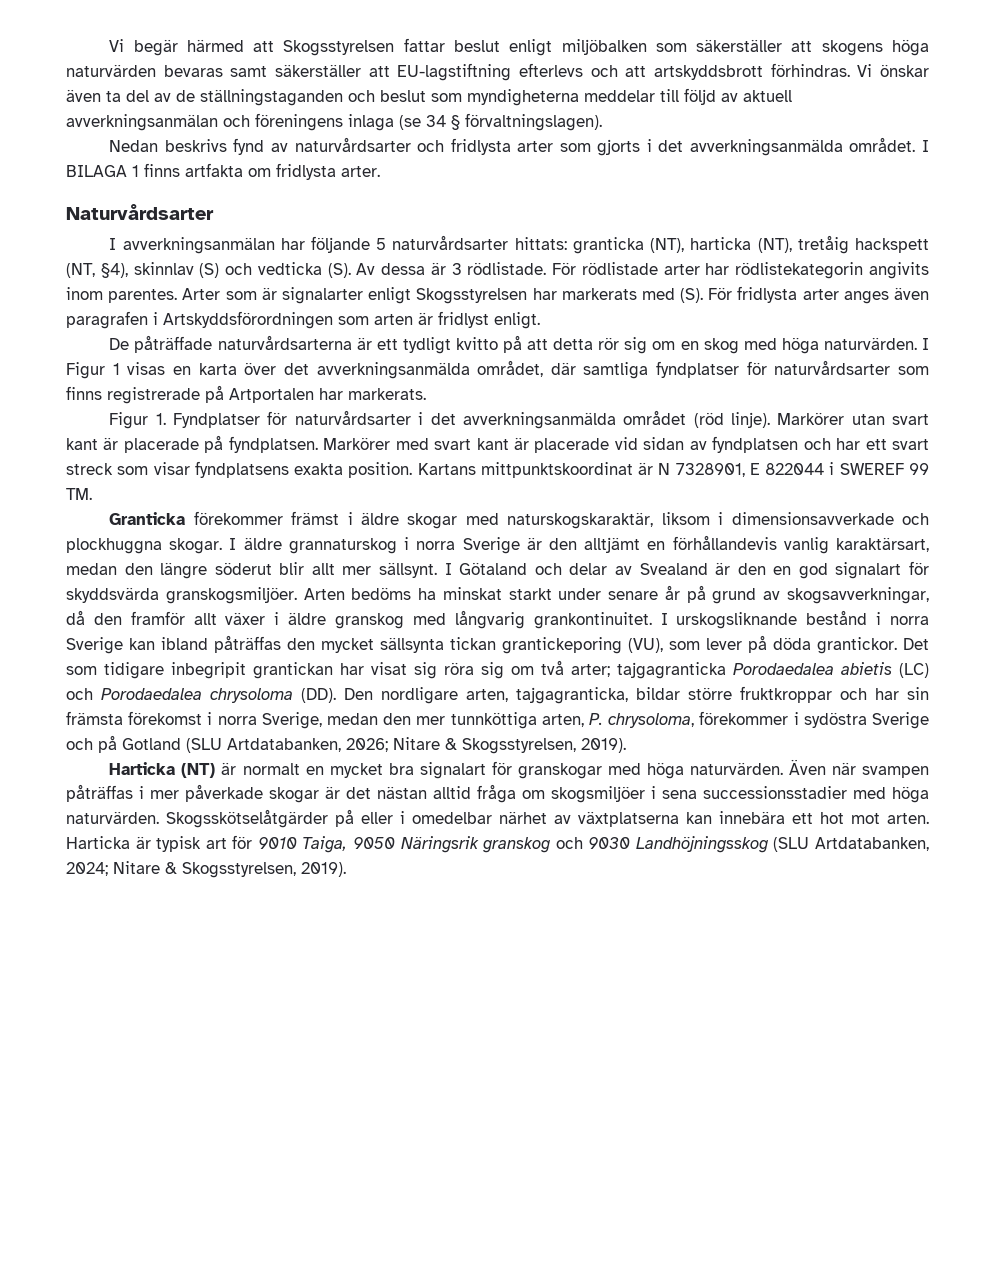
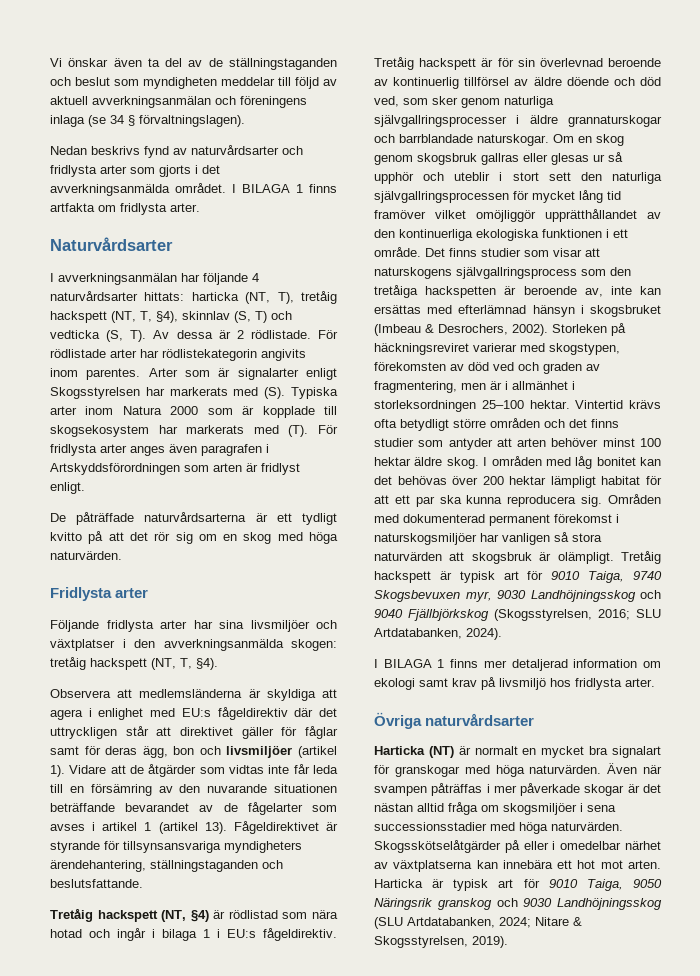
- Vi begär härmed att Skogsstyrelsen fattar beslut enligt miljöbalken som säkerställer att skogens höga naturvärden bevaras samt säkerställer att EU-lagstiftning efterlevs och att artskyddsbrott förhindras. Vi önskar även ta del av de ställningstaganden och beslut som myndigheterna meddelar till följd av aktuell avverkningsanmälan och föreningens inlaga (se 34 § förvaltningslagen).
+ Vi önskar även ta del av de ställningstaganden och beslut som myndigheten meddelar till följd av aktuell avverkningsanmälan och föreningens inlaga (se 34 § förvaltningslagen).
- I avverkningsanmälan har följande 5 naturvårdsarter hittats: granticka (NT), harticka (NT), tretåig hackspett (NT, §4), skinnlav (S) och vedticka (S). Av dessa är 3 rödlistade.
+ I avverkningsanmälan har följande 4 naturvårdsarter hittats: harticka (NT, T), tretåig hackspett (NT, T, §4), skinnlav (S, T) och vedticka (S, T). Av dessa är 2 rödlistade.
- Arter som är signalarter enligt Skogsstyrelsen har markerats med (S). För fridlysta arter anges även paragrafen i Artskyddsförordningen som arten är fridlyst enligt.
+ Arter som är signalarter enligt Skogsstyrelsen har markerats med (S). Typiska arter inom Natura 2000 som är kopplade till skogsekosystem har markerats med (T). För fridlysta arter anges även paragrafen i Artskyddsförordningen som arten är fridlyst enligt.
- De påträffade naturvårdsarterna är ett tydligt kvitto på att detta rör sig om en skog med höga naturvärden. I Figur 1 visas en karta över det avverkningsanmälda området, där samtliga fyndplatser för naturvårdsarter som finns registrerade på Artportalen har markerats.
- Figur 1. Fyndplatser för naturvårdsarter i det avverkningsanmälda området (röd linje). Markörer utan svart kant är placerade på fyndplatsen. Markörer med svart kant är placerade vid sidan av fyndplatsen och har ett svart streck som visar fyndplatsens exakta position. Kartans mittpunktskoordinat är N 7328901, E 822044 i SWEREF 99 TM.
- Granticka förekommer främst i äldre skogar med naturskogskaraktär, liksom i dimensionsavverkade och plockhuggna skogar. I äldre grannaturskog i norra Sverige är den alltjämt en förhållandevis vanlig karaktärsart, medan den längre söderut blir allt mer sällsynt. I Götaland och delar av Svealand är den en god signalart för skyddsvärda granskogsmiljöer. Arten bedöms ha minskat starkt under senare år på grund av skogsavverkningar, då den framför allt växer i äldre granskog med långvarig grankontinuitet. I urskogsliknande bestånd i norra Sverige kan ibland påträffas den mycket sällsynta tickan grantickeporing (VU), som lever på döda grantickor. Det som tidigare inbegripit grantickan har visat sig röra sig om två arter; tajgagranticka Porodaedalea abietis (LC) och Porodaedalea chrysoloma (DD). Den nordligare arten, tajgagranticka, bildar större fruktkroppar och har sin främsta förekomst i norra Sverige, medan den mer tunnköttiga arten, P. chrysoloma, förekommer i sydöstra Sverige och på Gotland (SLU Artdatabanken, 2026; Nitare & Skogsstyrelsen, 2019).
+ De påträffade naturvårdsarterna är ett tydligt kvitto på att det rör sig om en skog med höga naturvärden.
+ Fridlysta arter
+ Följande fridlysta arter har sina livsmiljöer och växtplatser i den avverkningsanmälda skogen: tretåig hackspett (NT, T, §4).
+ Observera att medlemsländerna är skyldiga att agera i enlighet med EU:s fågeldirektiv där det uttryckligen står att direktivet gäller för fåglar samt för deras ägg, bon och livsmiljöer (artikel 1). Vidare att de åtgärder som vidtas inte får leda till en försämring av den nuvarande situationen beträffande bevarandet av de fågelarter som avses i artikel 1 (artikel 13). Fågeldirektivet är styrande för tillsynsansvariga myndigheters ärendehantering, ställningstaganden och beslutsfattande.
+ Tretåig hackspett (NT, §4) är rödlistad som nära hotad och ingår i bilaga 1 i EU:s fågeldirektiv. Tretåig hackspett är för sin överlevnad beroende av kontinuerlig tillförsel av äldre döende och död ved, som sker genom naturliga självgallringsprocesser i äldre grannaturskogar och barrblandade naturskogar. Om en skog genom skogsbruk gallras eller glesas ur så upphör och uteblir i stort sett den naturliga självgallringsprocessen för mycket lång tid framöver vilket omöjliggör upprätthållandet av den kontinuerliga ekologiska funktionen i ett område. Det finns studier som visar att naturskogens självgallringsprocess som den tretåiga hackspetten är beroende av, inte kan ersättas med efterlämnad hänsyn i skogsbruket (Imbeau & Desrochers, 2002). Storleken på häckningsreviret varierar med skogstypen, förekomsten av död ved och graden av fragmentering, men är i allmänhet i storleksordningen 25–100 hektar. Vintertid krävs ofta betydligt större områden och det finns studier som antyder att arten behöver minst 100 hektar äldre skog. I områden med låg bonitet kan det behövas över 200 hektar lämpligt habitat för att ett par ska kunna reproducera sig. Områden med dokumenterad permanent förekomst i naturskogsmiljöer har vanligen så stora naturvärden att skogsbruk är olämpligt. Tretåig hackspett är typisk art för 9010 Taiga, 9740 Skogsbevuxen myr, 9030 Landhöjningsskog och 9040 Fjällbjörkskog (Skogsstyrelsen, 2016; SLU Artdatabanken, 2024).
+ I BILAGA 1 finns mer detaljerad information om ekologi samt krav på livsmiljö hos fridlysta arter.
+ Övriga naturvårdsarter

